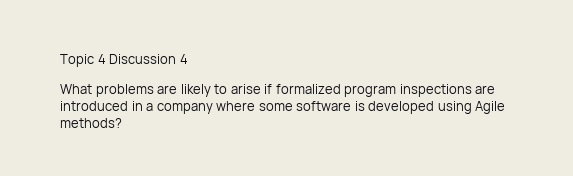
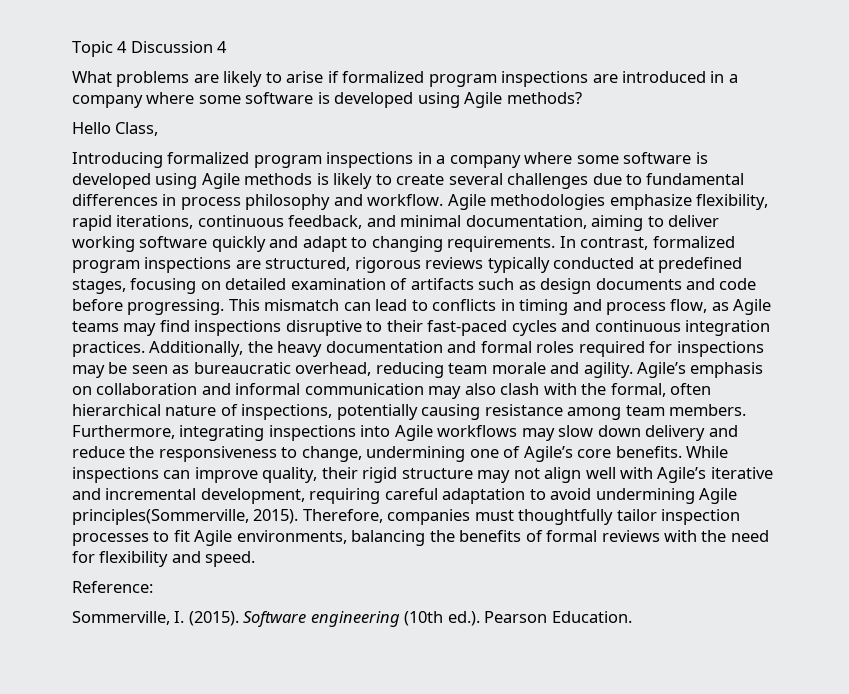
+ Hello Class,
+ Introducing formalized program inspections in a company where some software is developed using Agile methods is likely to create several challenges due to fundamental differences in process philosophy and workflow. Agile methodologies emphasize flexibility, rapid iterations, continuous feedback, and minimal documentation, aiming to deliver working software quickly and adapt to changing requirements. In contrast, formalized program inspections are structured, rigorous reviews typically conducted at predefined stages, focusing on detailed examination of artifacts such as design documents and code before progressing. This mismatch can lead to conflicts in timing and process flow, as Agile teams may find inspections disruptive to their fast-paced cycles and continuous integration practices. Additionally, the heavy documentation and formal roles required for inspections may be seen as bureaucratic overhead, reducing team morale and agility. Agile’s emphasis on collaboration and informal communication may also clash with the formal, often hierarchical nature of inspections, potentially causing resistance among team members. Furthermore, integrating inspections into Agile workflows may slow down delivery and reduce the responsiveness to change, undermining one of Agile’s core benefits. While inspections can improve quality, their rigid structure may not align well with Agile’s iterative and incremental development, requiring careful adaptation to avoid undermining Agile principles(Sommerville, 2015). Therefore, companies must thoughtfully tailor inspection processes to fit Agile environments, balancing the benefits of formal reviews with the need for flexibility and speed.
+ Reference:
+ Sommerville, I. (2015). Software engineering (10th ed.). Pearson Education.

